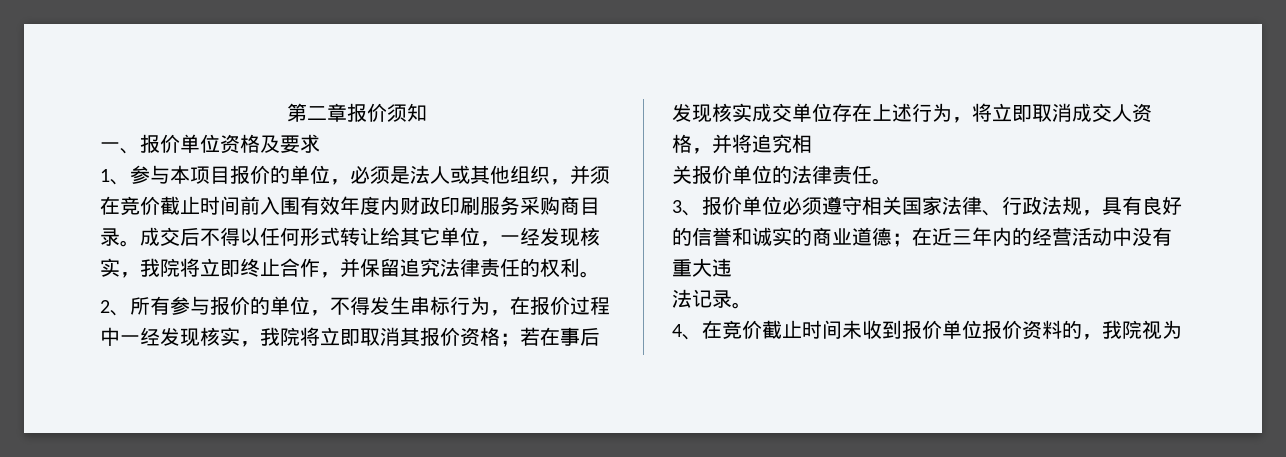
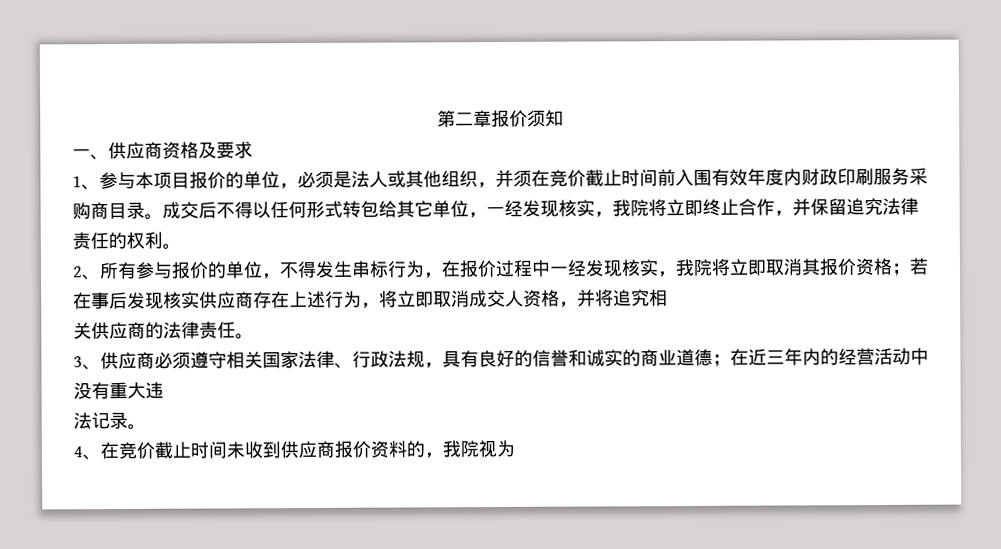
- 一、报价单位资格及要求
+ 一、供应商资格及要求
- 成交后不得以任何形式转让给其它单位，一经发现核实，我院将立即终止合作，并保留追究法律责任的权利。
+ 成交后不得以任何形式转包给其它单位，一经发现核实，我院将立即终止合作，并保留追究法律责任的权利。
- 2、所有参与报价的单位，不得发生串标行为，在报价过程中一经发现核实，我院将立即取消其报价资格；若在事后发现核实成交单位存在上述行为，将立即取消成交人资格，并将追究相
+ 2、所有参与报价的单位，不得发生串标行为，在报价过程中一经发现核实，我院将立即取消其报价资格；若在事后发现核实供应商存在上述行为，将立即取消成交人资格，并将追究相
- 关报价单位的法律责任。
+ 关供应商的法律责任。
- 3、报价单位必须遵守相关国家法律、行政法规，具有良好的信誉和诚实的商业道德；在近三年内的经营活动中没有重大违
+ 3、供应商必须遵守相关国家法律、行政法规，具有良好的信誉和诚实的商业道德；在近三年内的经营活动中没有重大违
- 4、在竞价截止时间未收到报价单位报价资料的，我院视为
+ 4、在竞价截止时间未收到供应商报价资料的，我院视为

